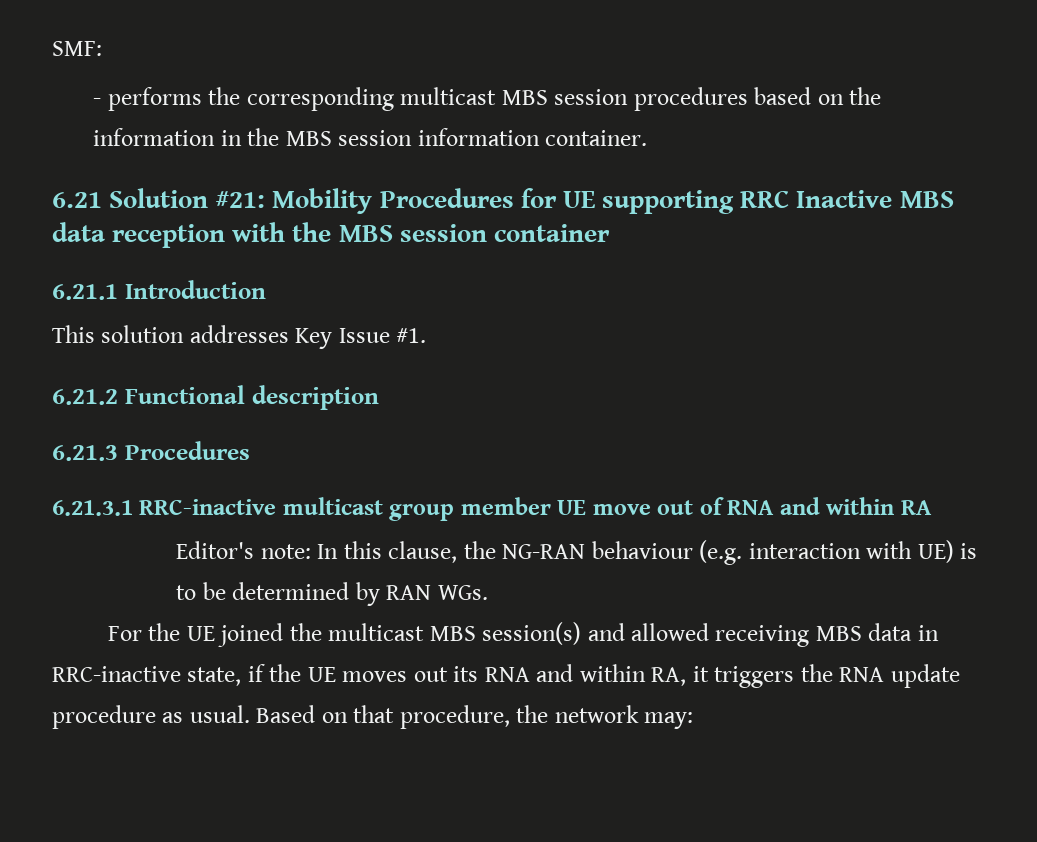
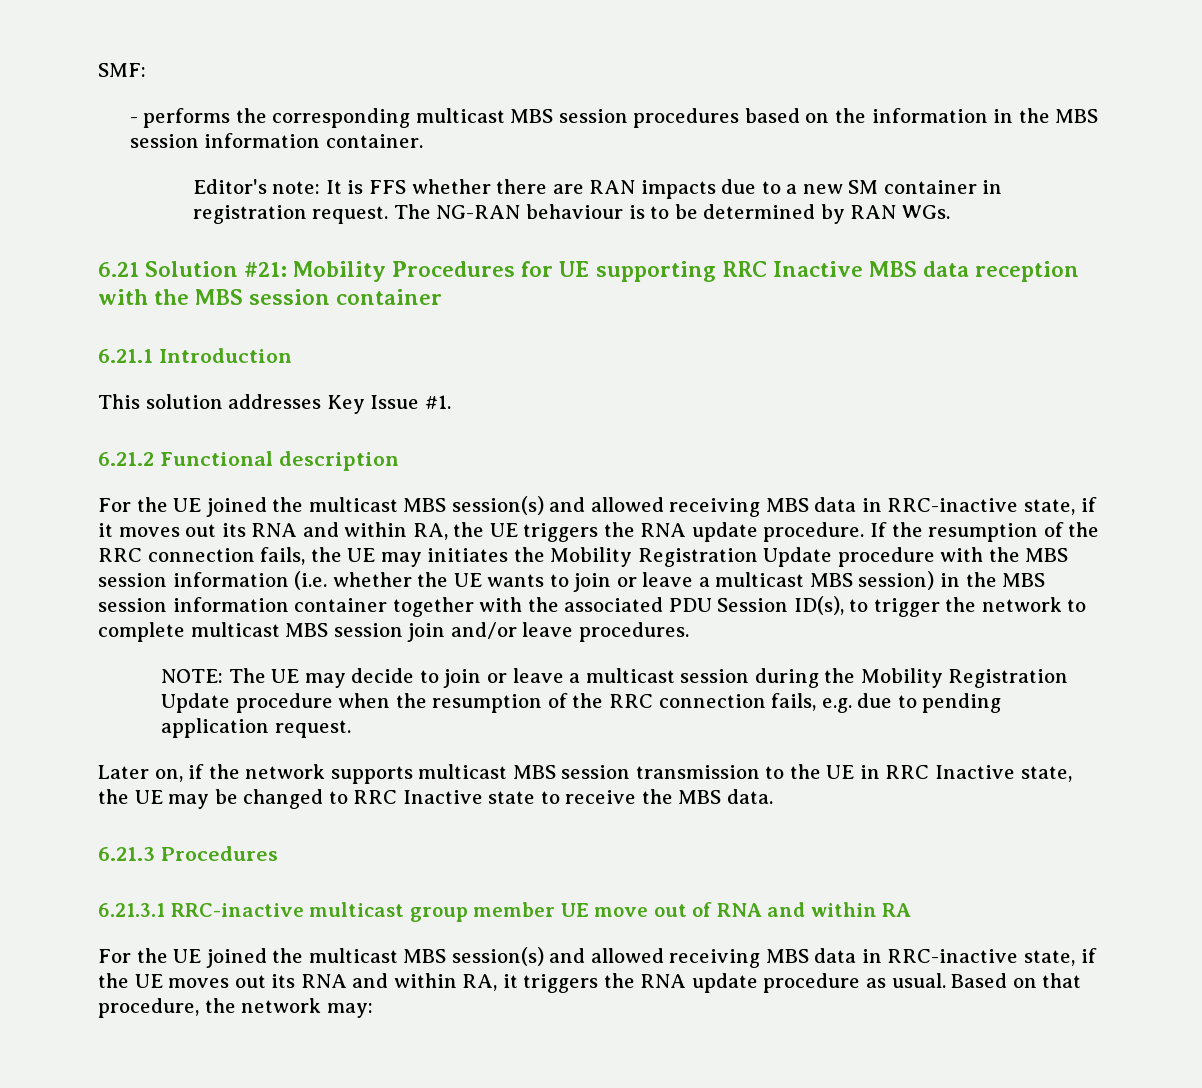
+ Editor's note: It is FFS whether there are RAN impacts due to a new SM container in registration request. The NG-RAN behaviour is to be determined by RAN WGs.
+ For the UE joined the multicast MBS session(s) and allowed receiving MBS data in RRC-inactive state, if it moves out its RNA and within RA, the UE triggers the RNA update procedure. If the resumption of the RRC connection fails, the UE may initiates the Mobility Registration Update procedure with the MBS session information (i.e. whether the UE wants to join or leave a multicast MBS session) in the MBS session information container together with the associated PDU Session ID(s), to trigger the network to complete multicast MBS session join and/or leave procedures.
+ NOTE: The UE may decide to join or leave a multicast session during the Mobility Registration Update procedure when the resumption of the RRC connection fails, e.g. due to pending application request.
+ Later on, if the network supports multicast MBS session transmission to the UE in RRC Inactive state, the UE may be changed to RRC Inactive state to receive the MBS data.
- Editor's note: In this clause, the NG-RAN behaviour (e.g. interaction with UE) is to be determined by RAN WGs.

